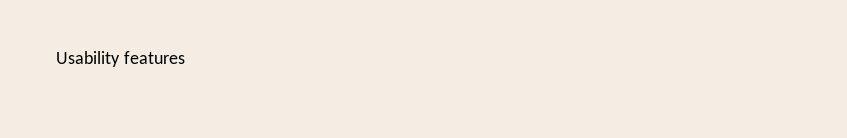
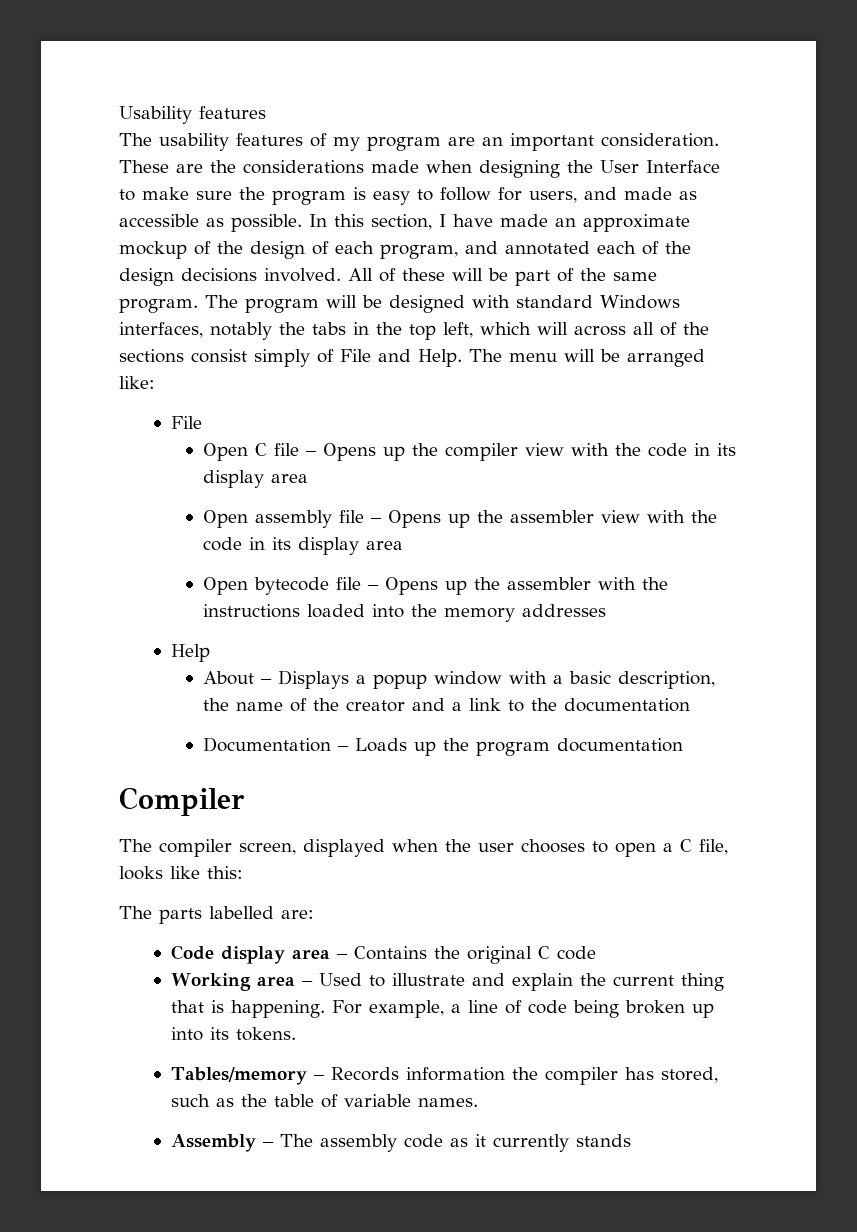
+ The usability features of my program are an important consideration. These are the considerations made when designing the User Interface to make sure the program is easy to follow for users, and made as accessible as possible. In this section, I have made an approximate mockup of the design of each program, and annotated each of the design decisions involved. All of these will be part of the same program. The program will be designed with standard Windows interfaces, notably the tabs in the top left, which will across all of the sections consist simply of File and Help. The menu will be arranged like:
+ File
+ Open C file – Opens up the compiler view with the code in its display area
+ Open assembly file – Opens up the assembler view with the code in its display area
+ Open bytecode file – Opens up the assembler with the instructions loaded into the memory addresses
+ Help
+ About – Displays a popup window with a basic description, the name of the creator and a link to the documentation
+ Documentation – Loads up the program documentation
+ Compiler
+ The compiler screen, displayed when the user chooses to open a C file, looks like this:
+ The parts labelled are:
+ Code display area – Contains the original C code
+ Working area – Used to illustrate and explain the current thing that is happening. For example, a line of code being broken up into its tokens.
+ Tables/memory – Records information the compiler has stored, such as the table of variable names.
+ Assembly – The assembly code as it currently stands

